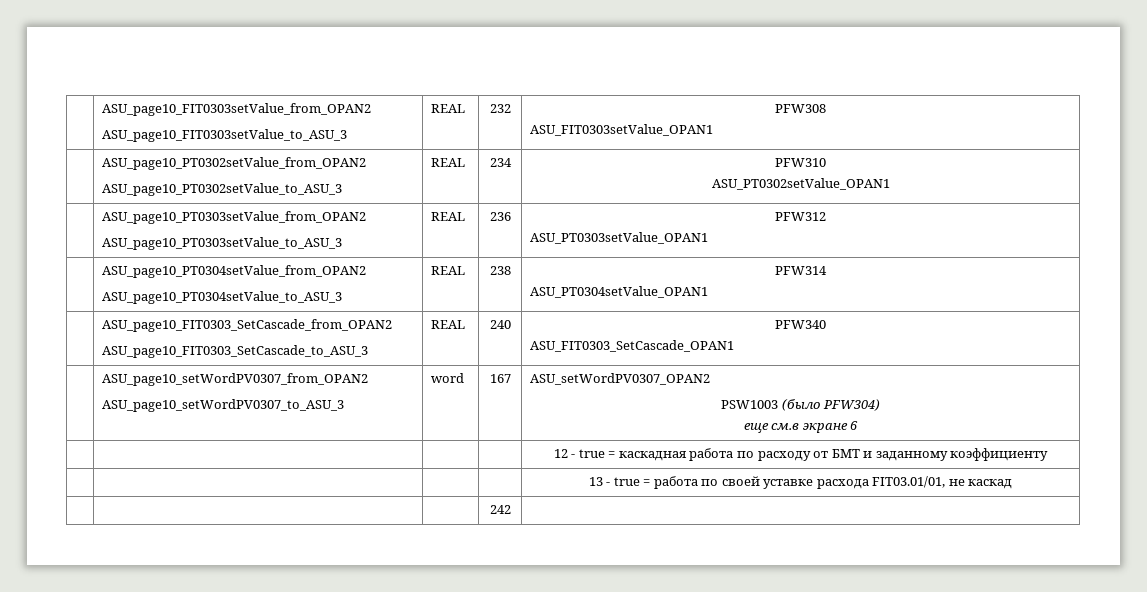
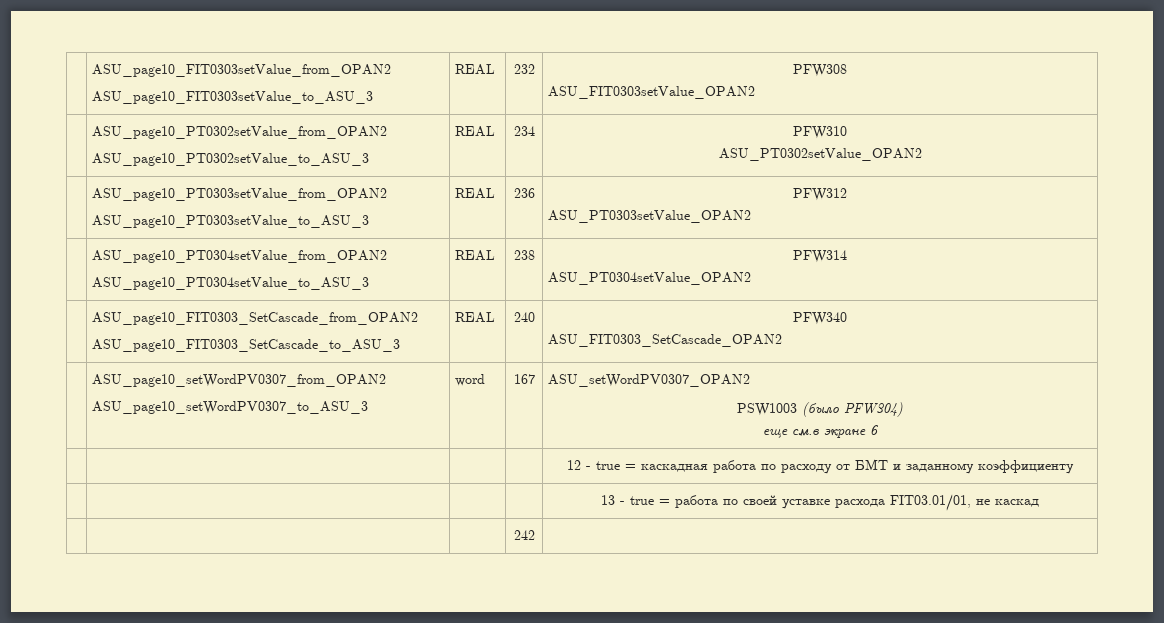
  | ASU_page10_FIT0303setValue_from_OPAN2
  ASU_page10_FIT0303setValue_to_ASU_3 | REAL | 232 | PFW308
- ASU_FIT0303setValue_OPAN1
+ ASU_FIT0303setValue_OPAN2
  | ASU_page10_PT0302setValue_from_OPAN2
  ASU_page10_PT0302setValue_to_ASU_3 | REAL | 234 | PFW310
- ASU_PT0302setValue_OPAN1
+ ASU_PT0302setValue_OPAN2
  | ASU_page10_PT0303setValue_from_OPAN2
  ASU_page10_PT0303setValue_to_ASU_3 | REAL | 236 | PFW312
- ASU_PT0303setValue_OPAN1
+ ASU_PT0303setValue_OPAN2
  | ASU_page10_PT0304setValue_from_OPAN2
  ASU_page10_PT0304setValue_to_ASU_3 | REAL | 238 | PFW314
- ASU_PT0304setValue_OPAN1
+ ASU_PT0304setValue_OPAN2
  | ASU_page10_FIT0303_SetCascade_from_OPAN2
  ASU_page10_FIT0303_SetCascade_to_ASU_3 | REAL | 240 | PFW340
- ASU_FIT0303_SetCascade_OPAN1
+ ASU_FIT0303_SetCascade_OPAN2

